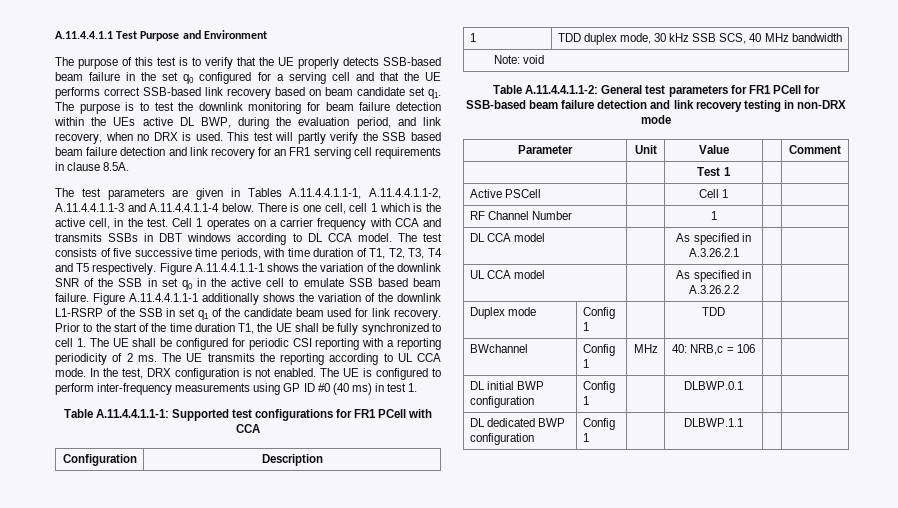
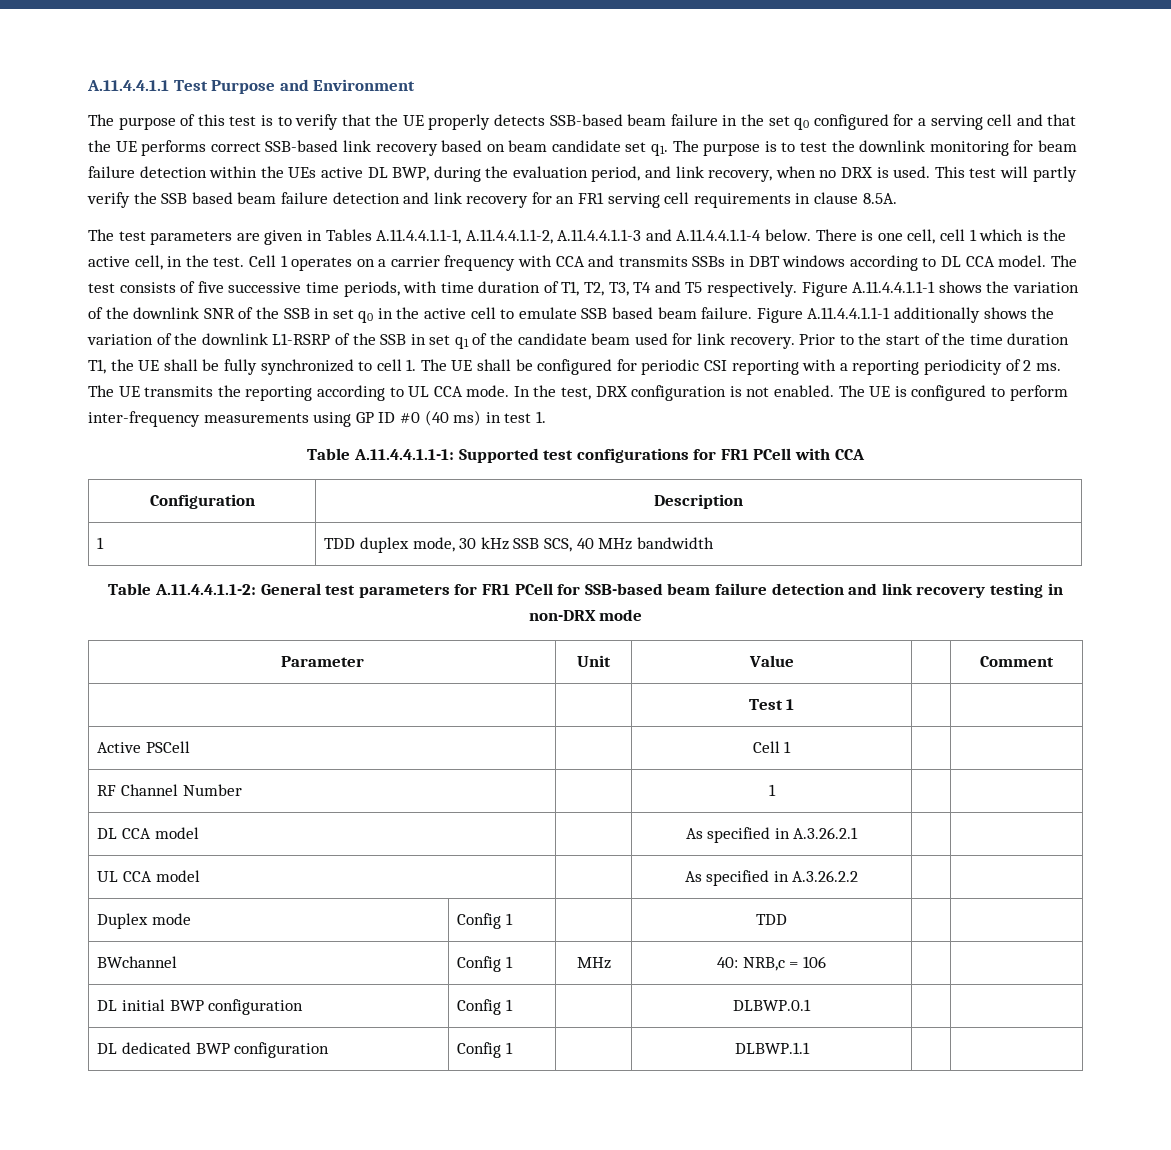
- Note: void

